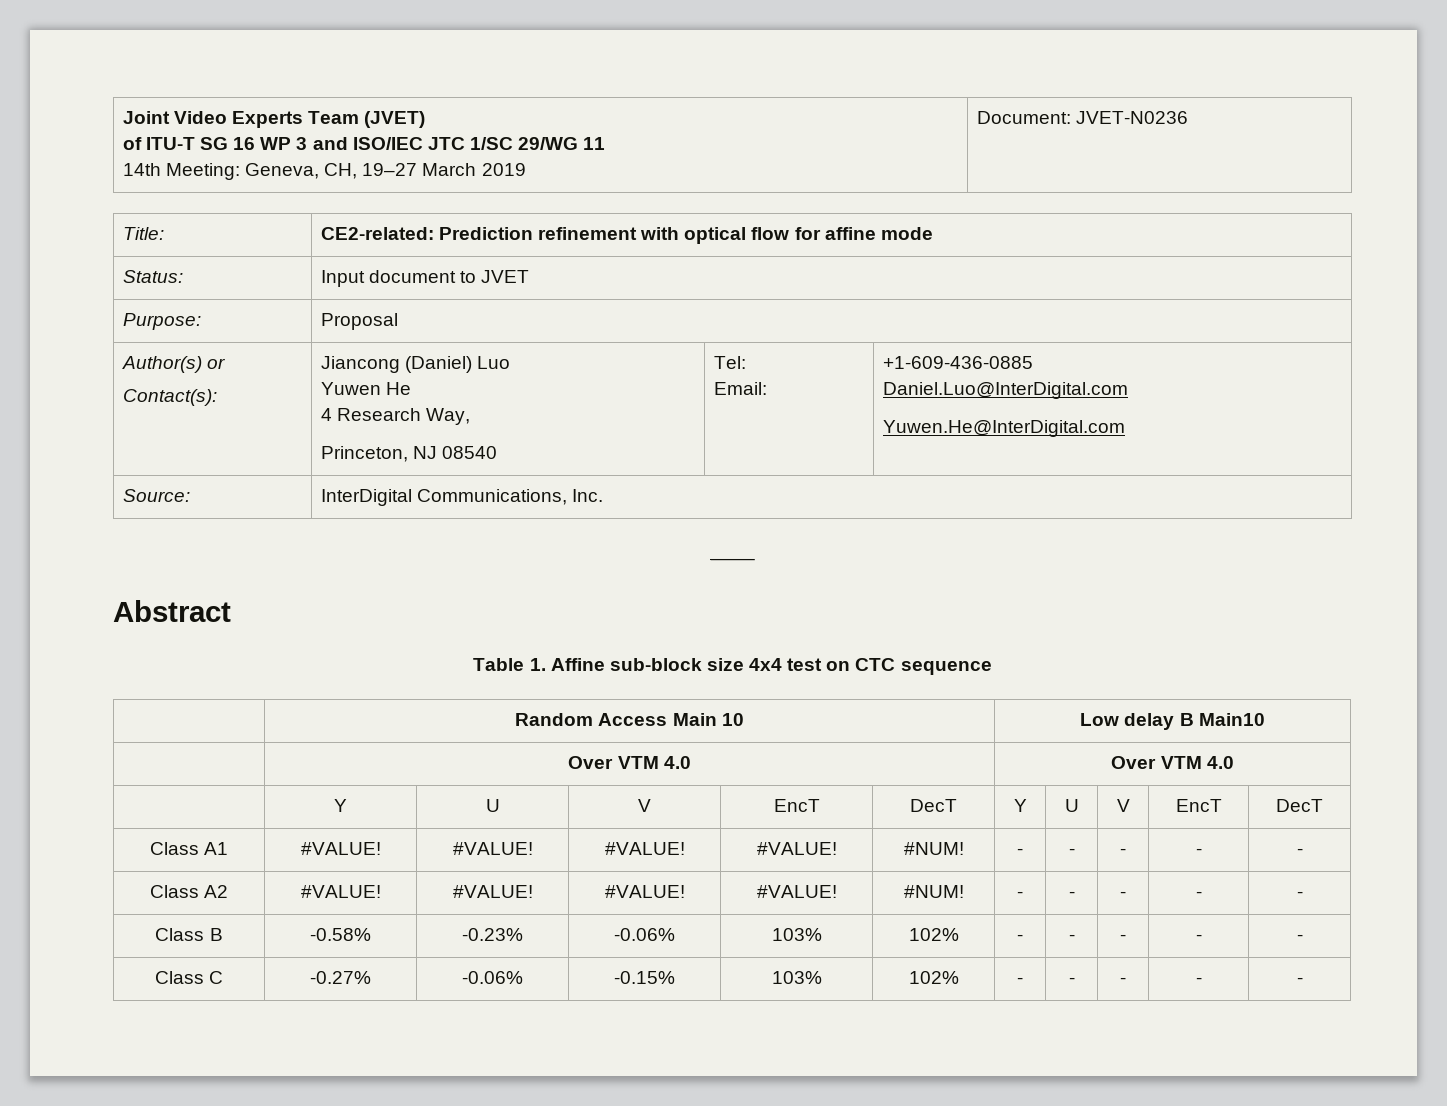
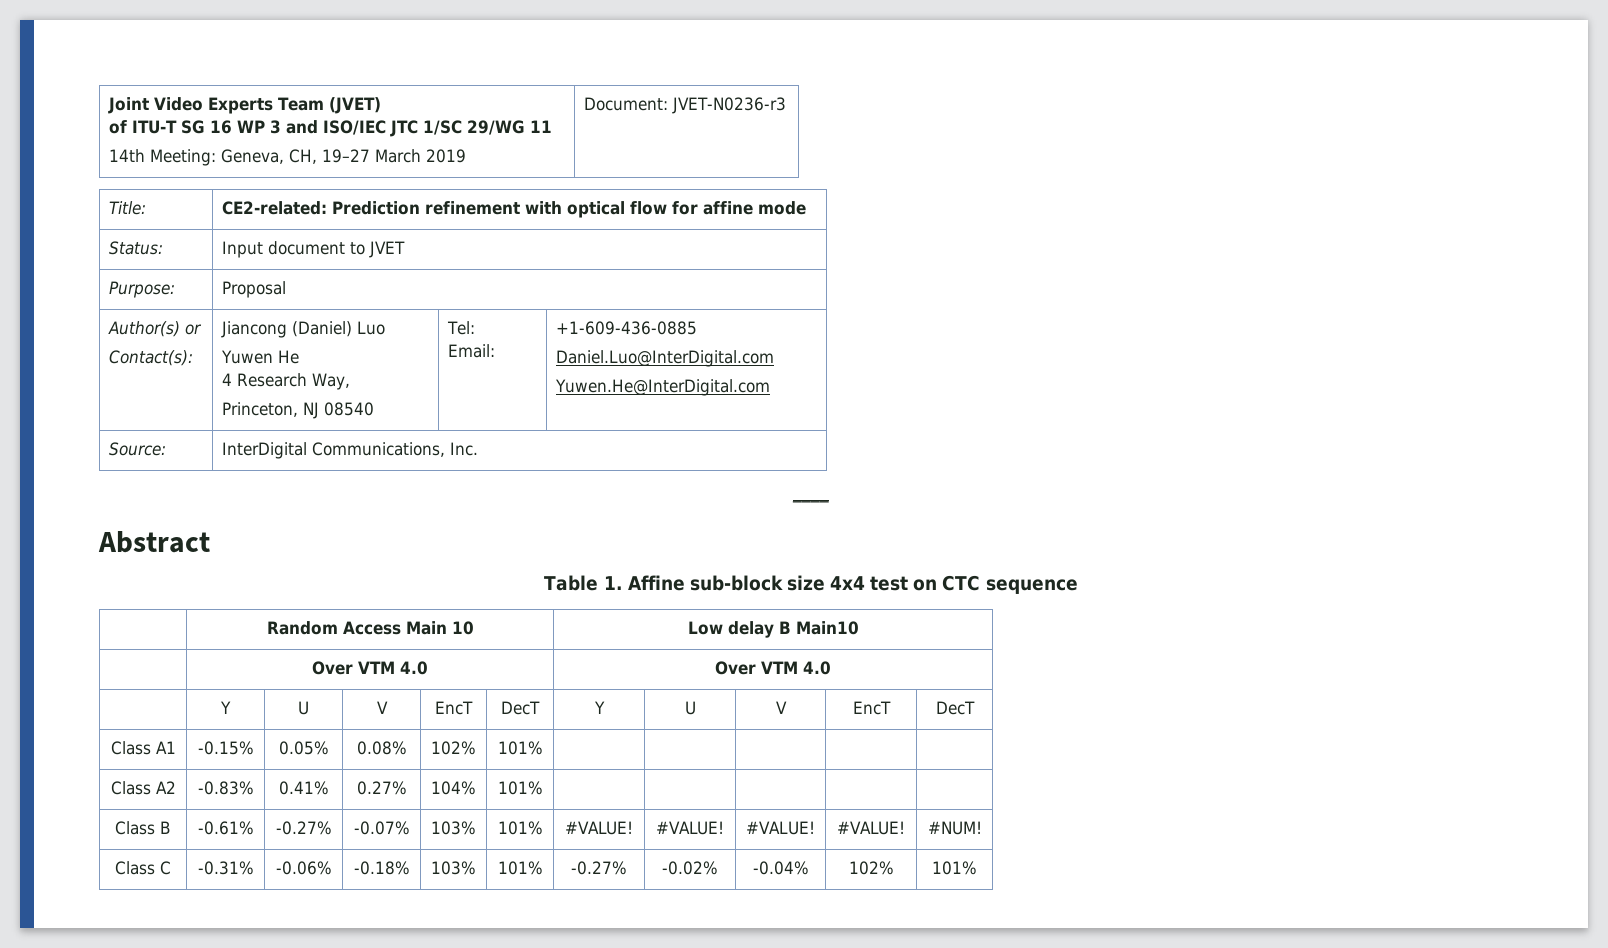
  Joint Video Experts Team (JVET)
  of ITU-T SG 16 WP 3 and ISO/IEC JTC 1/SC 29/WG 11
- 14th Meeting: Geneva, CH, 19–27 March 2019 | Document: JVET-N0236
+ 14th Meeting: Geneva, CH, 19–27 March 2019 | Document: JVET-N0236-r3
- Class A1 | #VALUE! | #VALUE! | #VALUE! | #VALUE! | #NUM! | - | - | - | - | -
- Class A2 | #VALUE! | #VALUE! | #VALUE! | #VALUE! | #NUM! | - | - | - | - | -
- Class B | -0.58% | -0.23% | -0.06% | 103% | 102% | - | - | - | - | -
+ Class A1 | -0.15% | 0.05% | 0.08% | 102% | 101% | | | | |
+ Class A2 | -0.83% | 0.41% | 0.27% | 104% | 101% | | | | |
+ Class B | -0.61% | -0.27% | -0.07% | 103% | 101% | #VALUE! | #VALUE! | #VALUE! | #VALUE! | #NUM!
- Class C | -0.27% | -0.06% | -0.15% | 103% | 102% | - | - | - | - | -
+ Class C | -0.31% | -0.06% | -0.18% | 103% | 101% | -0.27% | -0.02% | -0.04% | 102% | 101%

